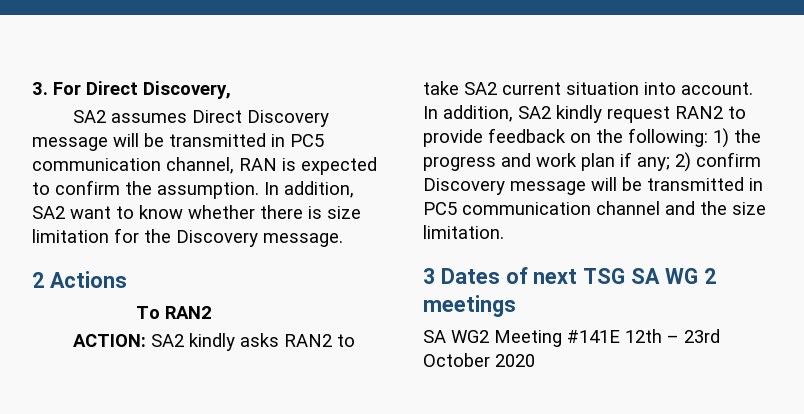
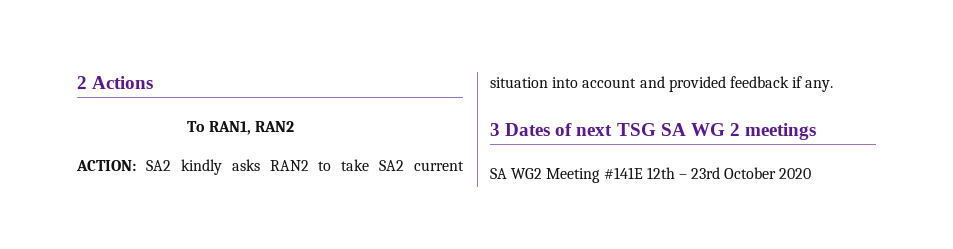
- 3. For Direct Discovery,
- SA2 assumes Direct Discovery message will be transmitted in PC5 communication channel, RAN is expected to confirm the assumption. In addition, SA2 want to know whether there is size limitation for the Discovery message.
- To RAN2
+ To RAN1, RAN2
- ACTION: SA2 kindly asks RAN2 to take SA2 current situation into account. In addition, SA2 kindly request RAN2 to provide feedback on the following: 1) the progress and work plan if any; 2) confirm Discovery message will be transmitted in PC5 communication channel and the size limitation.
+ ACTION: SA2 kindly asks RAN2 to take SA2 current situation into account and provided feedback if any.

